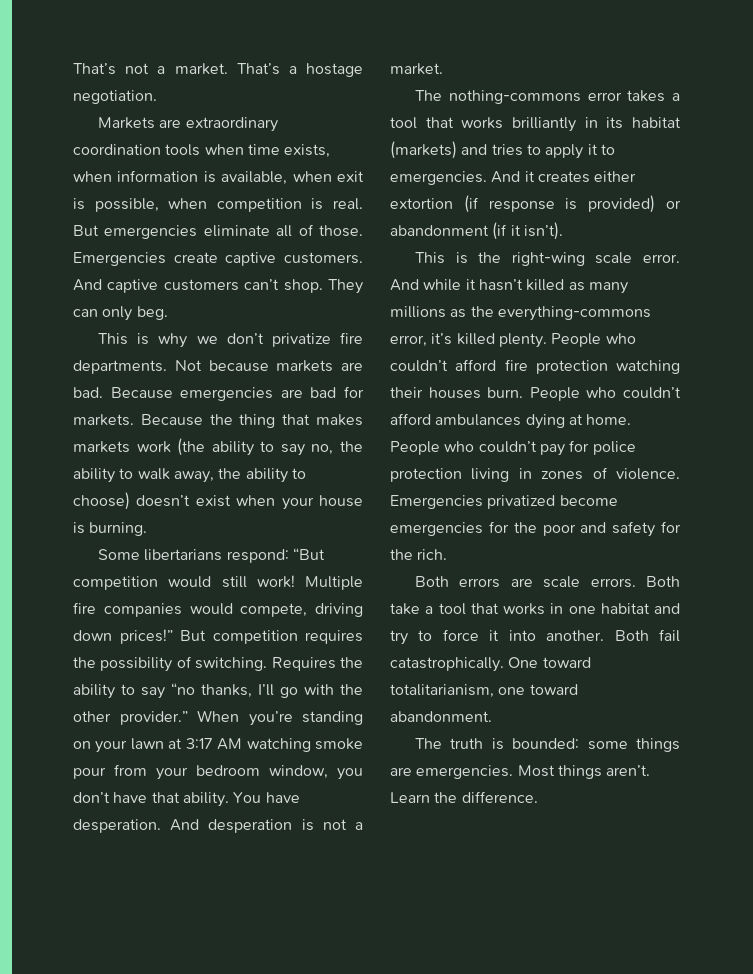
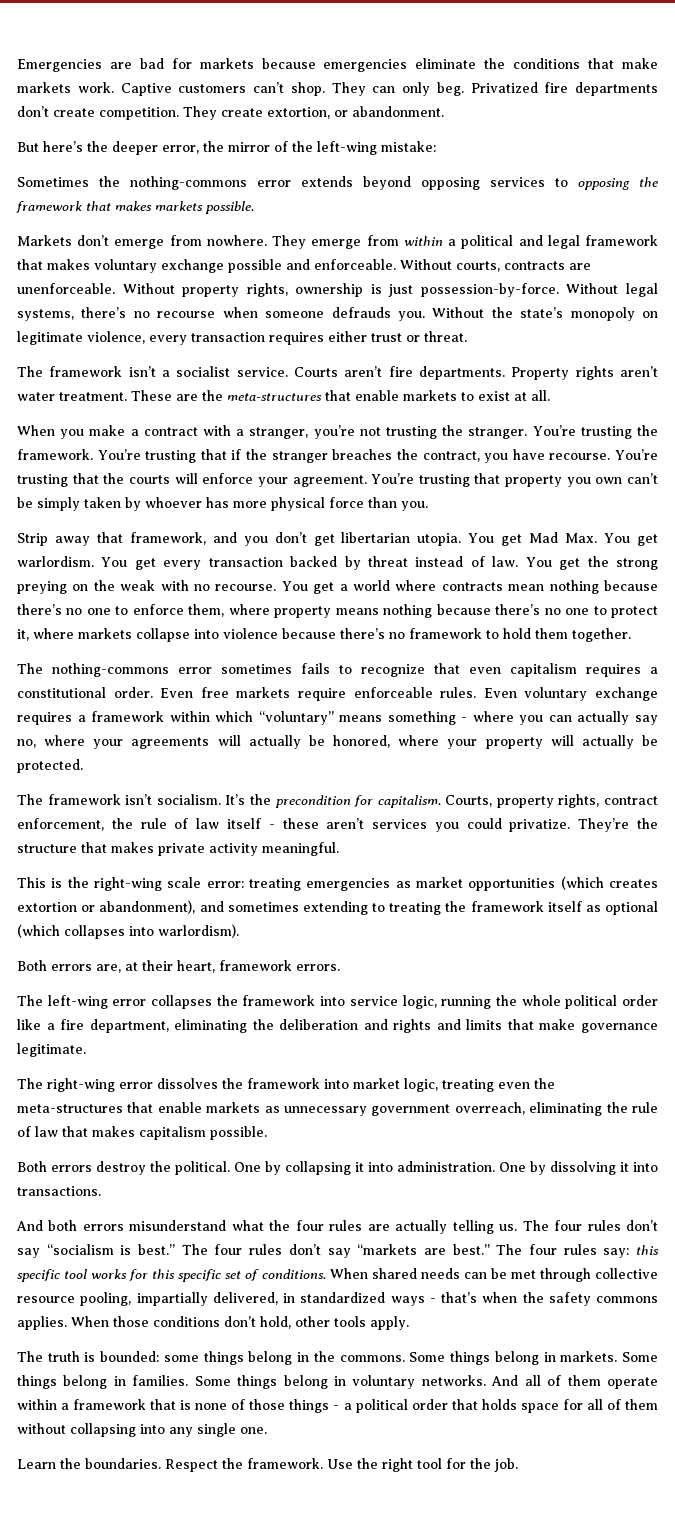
- That’s not a market. That’s a hostage negotiation.
- Markets are extraordinary coordination tools when time exists, when information is available, when exit is possible, when competition is real. But emergencies eliminate all of those. Emergencies create captive customers. And captive customers can’t shop.
+ Emergencies are bad for markets because emergencies eliminate the conditions that make markets work. Captive customers can’t shop.
- They can only beg.
- This is why we don’t privatize fire departments. Not because markets are bad. Because emergencies are bad for markets. Because the thing that makes markets work (the ability to say no, the ability to walk away, the ability to choose) doesn’t exist when your house is burning.
- Some libertarians respond: “But competition would still work! Multiple fire companies would compete, driving down prices!” But competition requires the possibility of switching. Requires the ability to say “no thanks, I’ll go with the other provider.” When you’re standing on your lawn at 3:17 AM watching smoke pour from your bedroom window, you don’t have that ability. You have desperation. And desperation is not a market.
- The nothing-commons error takes a tool that works brilliantly in its habitat (markets) and tries to apply it to emergencies. And it creates either extortion (if response is provided) or abandonment (if it isn’t).
+ They can only beg. Privatized fire departments don’t create competition. They create extortion, or abandonment.
+ But here’s the deeper error, the mirror of the left-wing mistake:
+ Sometimes the nothing-commons error extends beyond opposing services to opposing the framework that makes markets possible.
+ Markets don’t emerge from nowhere. They emerge from within a political and legal framework that makes voluntary exchange possible and enforceable. Without courts, contracts are unenforceable. Without property rights, ownership is just possession-by-force. Without legal systems, there’s no recourse when someone defrauds you. Without the state’s monopoly on legitimate violence, every transaction requires either trust or threat.
+ The framework isn’t a socialist service. Courts aren’t fire departments. Property rights aren’t water treatment. These are the meta-structures that enable markets to exist at all.
+ When you make a contract with a stranger, you’re not trusting the stranger. You’re trusting the framework. You’re trusting that if the stranger breaches the contract, you have recourse. You’re trusting that the courts will enforce your agreement. You’re trusting that property you own can’t be simply taken by whoever has more physical force than you.
+ Strip away that framework, and you don’t get libertarian utopia. You get Mad Max. You get warlordism. You get every transaction backed by threat instead of law. You get the strong preying on the weak with no recourse. You get a world where contracts mean nothing because there’s no one to enforce them, where property means nothing because there’s no one to protect it, where markets collapse into violence because there’s no framework to hold them together.
+ The nothing-commons error sometimes fails to recognize that even capitalism requires a constitutional order. Even free markets require enforceable rules. Even voluntary exchange requires a framework within which “voluntary” means something - where you can actually say no, where your agreements will actually be honored, where your property will actually be protected.
+ The framework isn’t socialism. It’s the precondition for capitalism. Courts, property rights, contract enforcement, the rule of law itself - these aren’t services you could privatize. They’re the structure that makes private activity meaningful.
- This is the right-wing scale error. And while it hasn’t killed as many millions as the everything-commons error, it’s killed plenty. People who couldn’t afford fire protection watching their houses burn. People who couldn’t afford ambulances dying at home. People who couldn’t pay for police protection living in zones of violence. Emergencies privatized become emergencies for the poor and safety for the rich.
- Both errors are scale errors. Both take a tool that works in one habitat and try to force it into another. Both fail catastrophically. One toward totalitarianism, one toward abandonment.
+ This is the right-wing scale error: treating emergencies as market opportunities (which creates extortion or abandonment), and sometimes extending to treating the framework itself as optional (which collapses into warlordism).
+ Both errors are, at their heart, framework errors.
+ The left-wing error collapses the framework into service logic, running the whole political order like a fire department, eliminating the deliberation and rights and limits that make governance legitimate.
+ The right-wing error dissolves the framework into market logic, treating even the meta-structures that enable markets as unnecessary government overreach, eliminating the rule of law that makes capitalism possible.
+ Both errors destroy the political. One by collapsing it into administration. One by dissolving it into transactions.
+ And both errors misunderstand what the four rules are actually telling us. The four rules don’t say “socialism is best.” The four rules don’t say “markets are best.” The four rules say: this specific tool works for this specific set of conditions. When shared needs can be met through collective resource pooling, impartially delivered, in standardized ways - that’s when the safety commons applies. When those conditions don’t hold, other tools apply.
- The truth is bounded: some things are emergencies. Most things aren’t. Learn the difference.
+ The truth is bounded: some things belong in the commons. Some things belong in markets. Some things belong in families. Some things belong in voluntary networks. And all of them operate within a framework that is none of those things - a political order that holds space for all of them without collapsing into any single one.
+ Learn the boundaries. Respect the framework. Use the right tool for the job.

